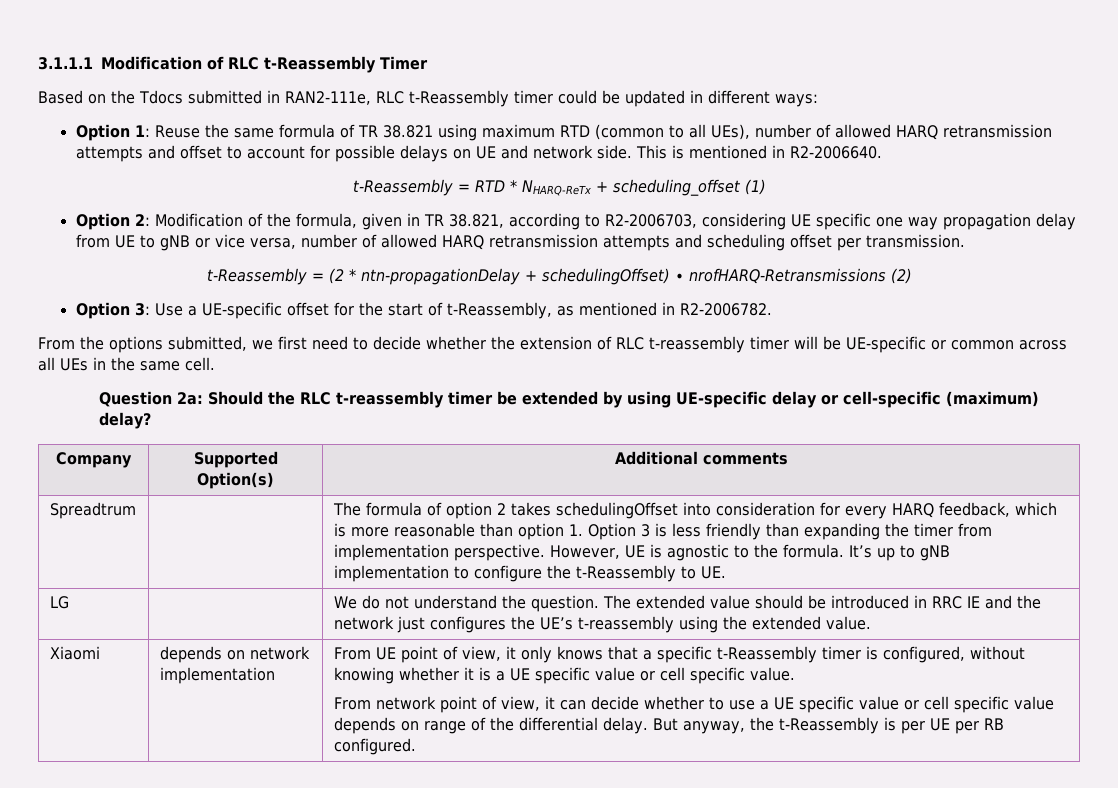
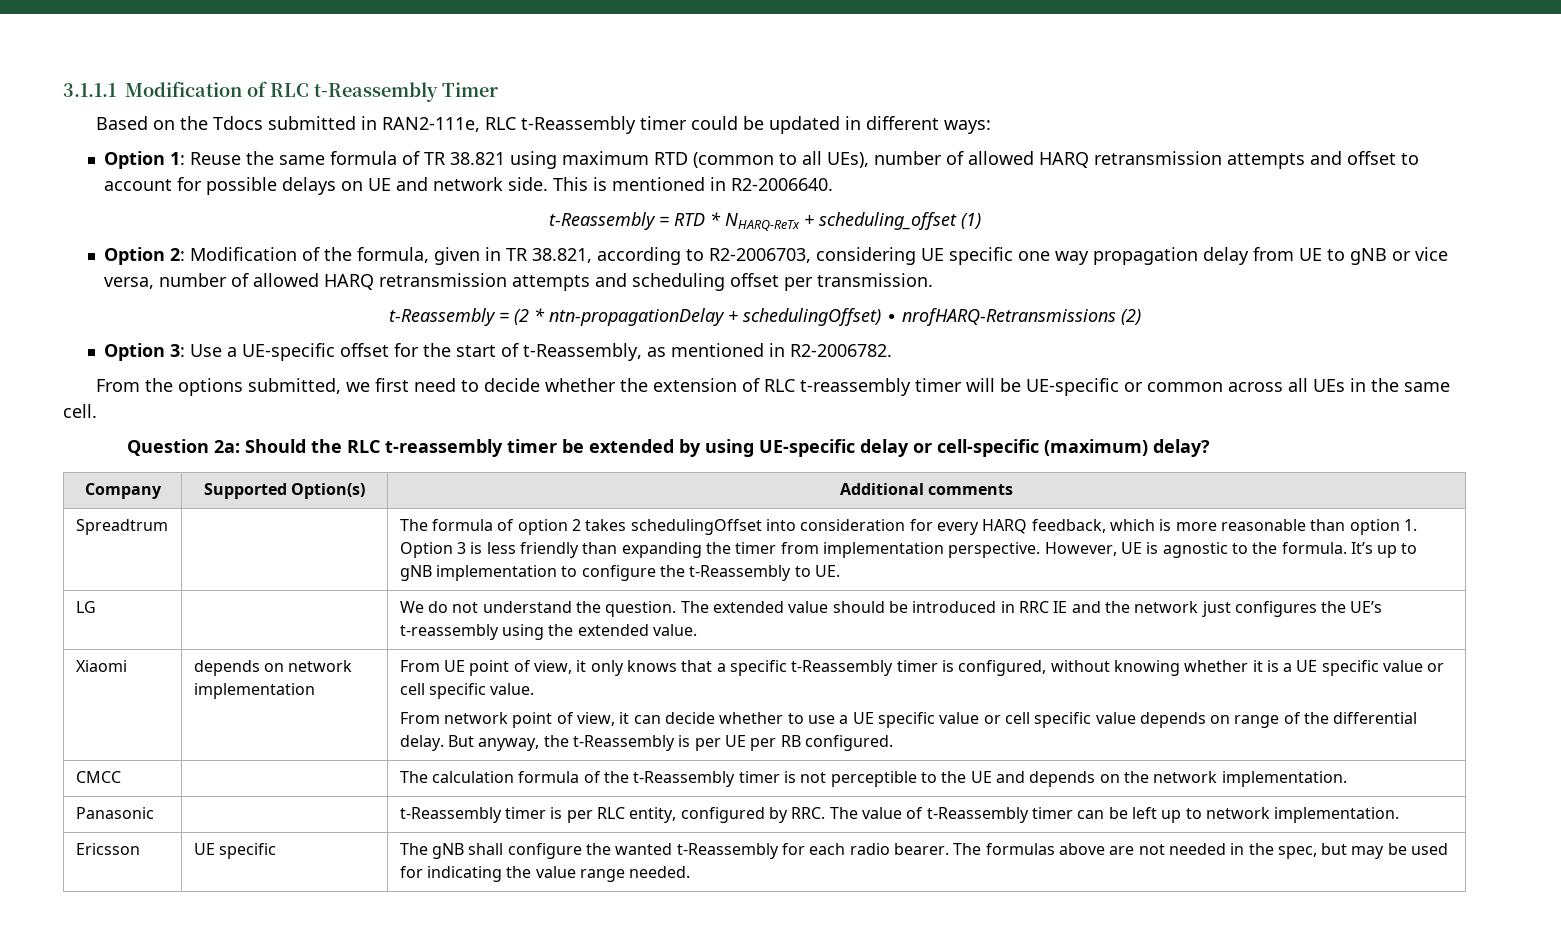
+ CMCC | | The calculation formula of the t-Reassembly timer is not perceptible to the UE and depends on the network implementation.
+ Panasonic | | t-Reassembly timer is per RLC entity, configured by RRC. The value of t-Reassembly timer can be left up to network implementation.
+ Ericsson | UE specific | The gNB shall configure the wanted t-Reassembly for each radio bearer. The formulas above are not needed in the spec, but may be used for indicating the value range needed.

